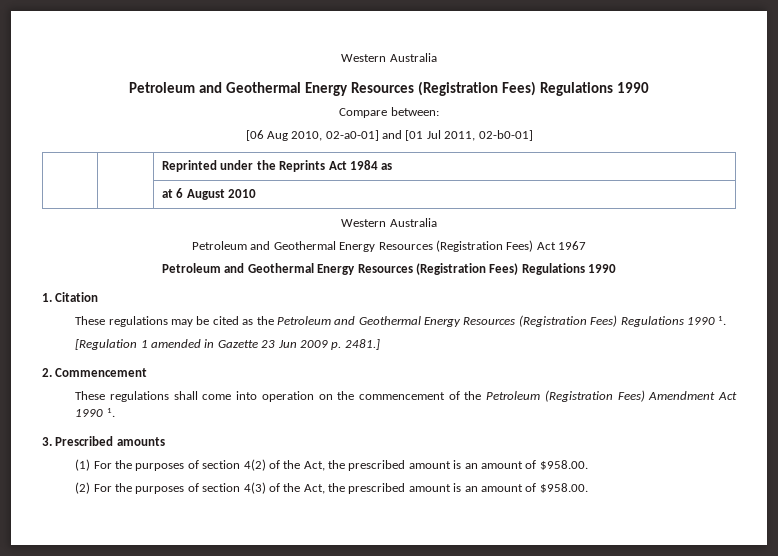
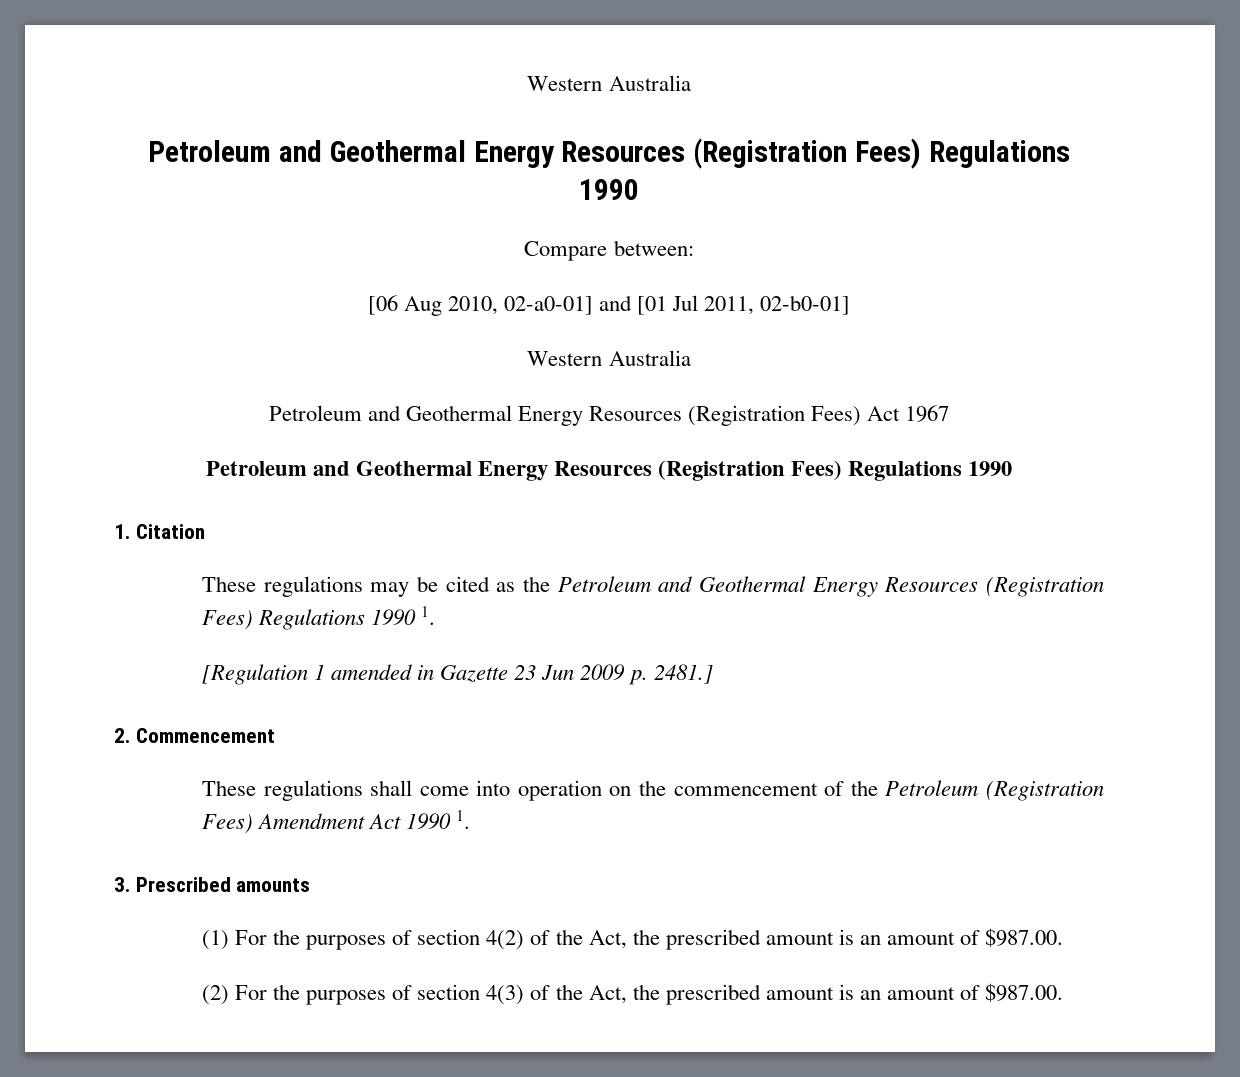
- | | Reprinted under the Reprints Act 1984 as
- | | at 6 August 2010
- (1) For the purposes of section 4(2) of the Act, the prescribed amount is an amount of $958.00.
+ (1) For the purposes of section 4(2) of the Act, the prescribed amount is an amount of $987.00.
- (2) For the purposes of section 4(3) of the Act, the prescribed amount is an amount of $958.00.
+ (2) For the purposes of section 4(3) of the Act, the prescribed amount is an amount of $987.00.

